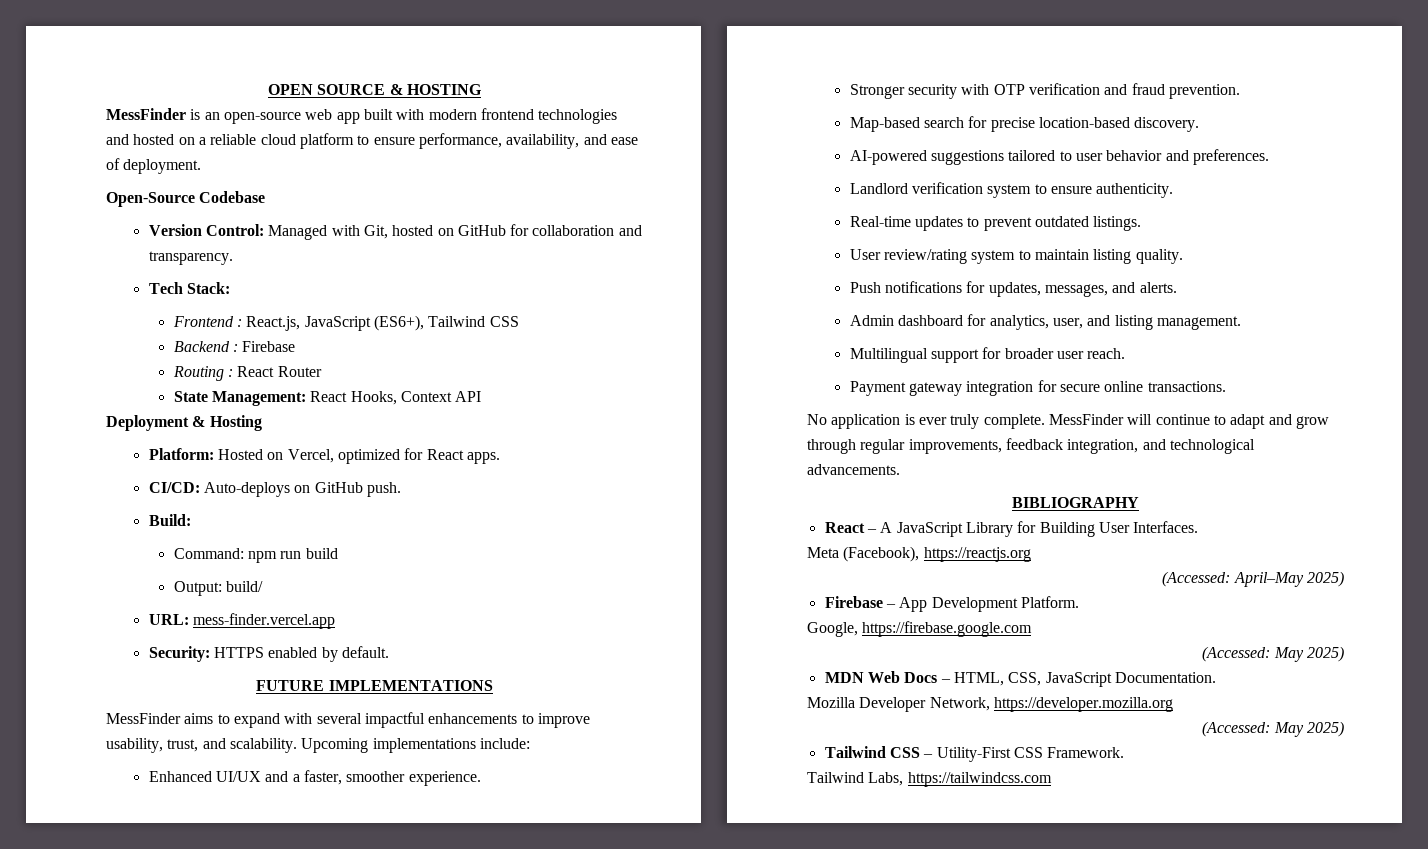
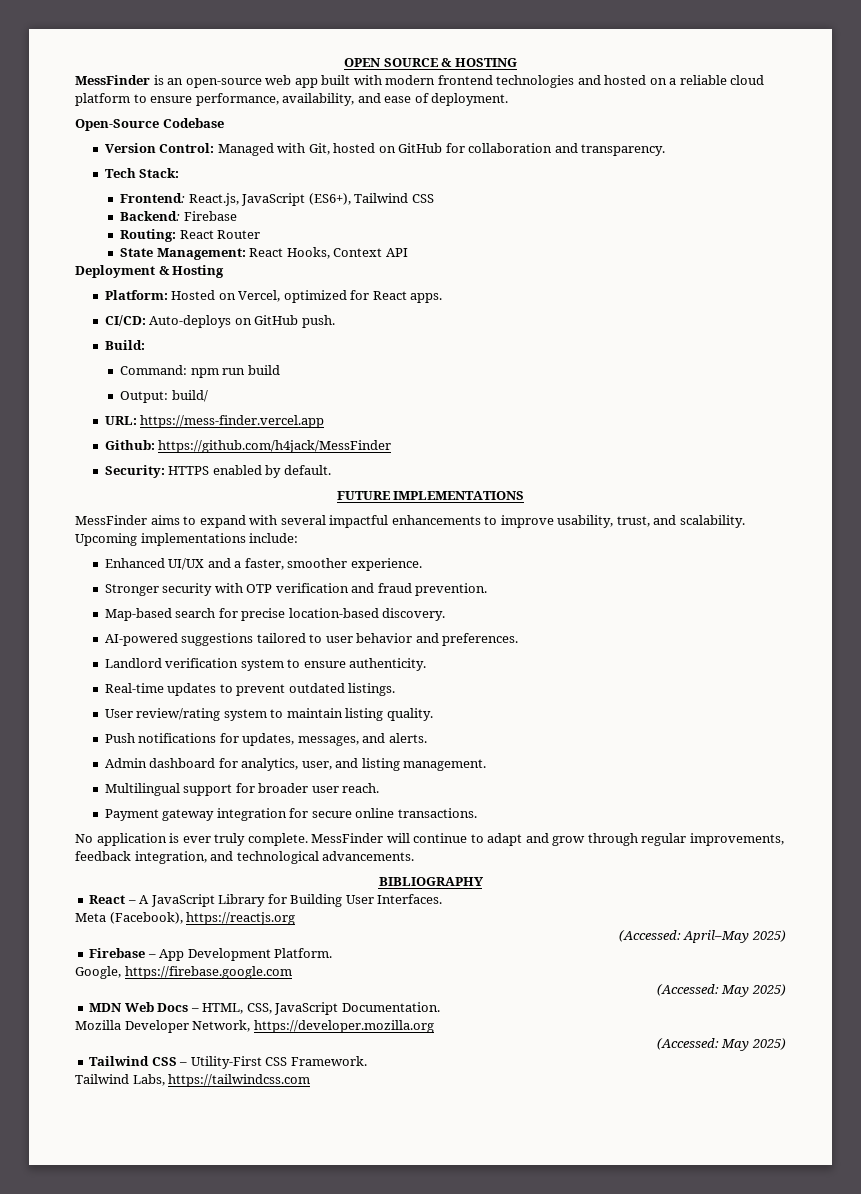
- Frontend : React.js, JavaScript (ES6+), Tailwind CSS
+ Frontend: React.js, JavaScript (ES6+), Tailwind CSS
- Backend : Firebase
+ Backend: Firebase
- Routing : React Router
+ Routing: React Router
- URL: mess-finder.vercel.app
+ URL: https://mess-finder.vercel.app
+ Github: https://github.com/h4jack/MessFinder

